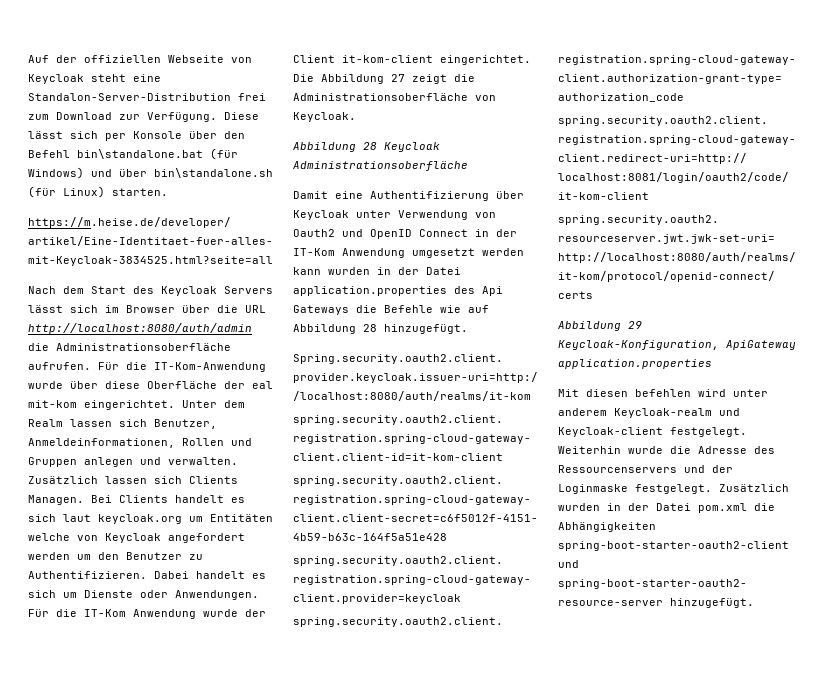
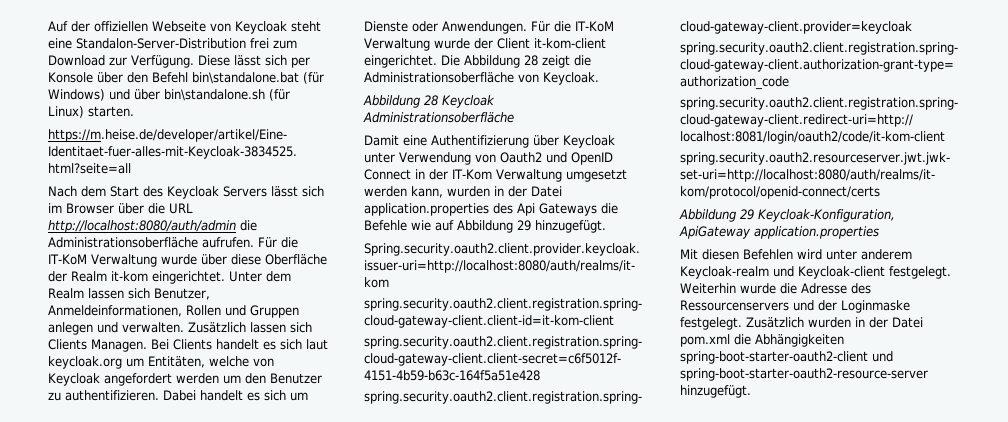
- Für die IT-Kom-Anwendung wurde über diese Oberfläche der eal mit-kom eingerichtet.
+ Für die IT-KoM Verwaltung wurde über diese Oberfläche der Realm it-kom eingerichtet.
- Bei Clients handelt es sich laut keycloak.org um Entitäten welche von Keycloak angefordert werden um den Benutzer zu Authentifizieren.
+ Bei Clients handelt es sich laut keycloak.org um Entitäten, welche von Keycloak angefordert werden um den Benutzer zu authentifizieren.
- Für die IT-Kom Anwendung wurde der Client it-kom-client eingerichtet.
+ Für die IT-KoM Verwaltung wurde der Client it-kom-client eingerichtet.
- Die Abbildung 27 zeigt die Administrationsoberfläche von Keycloak.
+ Die Abbildung 28 zeigt die Administrationsoberfläche von Keycloak.
- Damit eine Authentifizierung über Keycloak unter Verwendung von Oauth2 und OpenID Connect in der IT-Kom Anwendung umgesetzt werden kann wurden in der Datei application.properties des Api Gateways die Befehle wie auf Abbildung 28 hinzugefügt.
+ Damit eine Authentifizierung über Keycloak unter Verwendung von Oauth2 und OpenID Connect in der IT-Kom Verwaltung umgesetzt werden kann, wurden in der Datei application.properties des Api Gateways die Befehle wie auf Abbildung 29 hinzugefügt.
- Mit diesen befehlen wird unter anderem Keycloak-realm und Keycloak-client festgelegt.
+ Mit diesen Befehlen wird unter anderem Keycloak-realm und Keycloak-client festgelegt.

